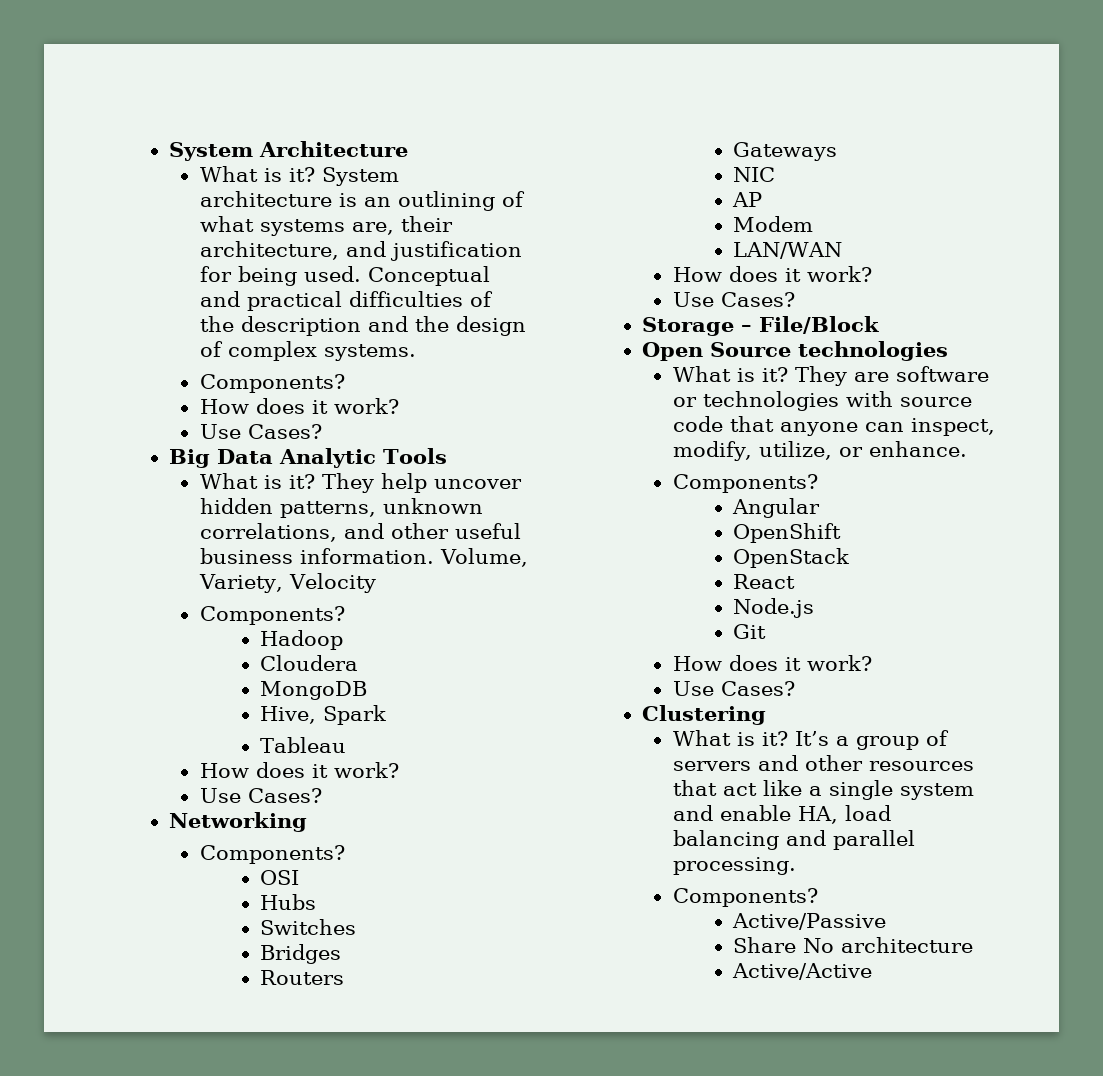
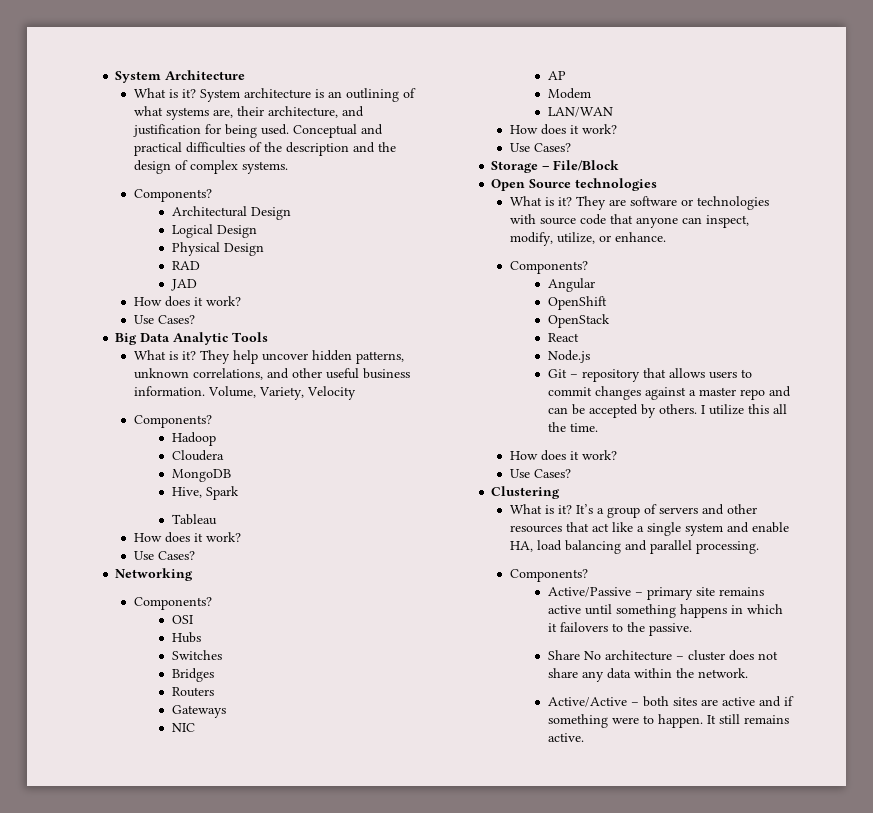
+ Architectural Design
+ Logical Design
+ Physical Design
+ RAD
+ JAD
- Git
+ Git – repository that allows users to commit changes against a master repo and can be accepted by others. I utilize this all the time.
- Active/Passive
- Share No architecture
- Active/Active
+ Active/Passive – primary site remains active until something happens in which it failovers to the passive.
+ Share No architecture – cluster does not share any data within the network.
+ Active/Active – both sites are active and if something were to happen. It still remains active.

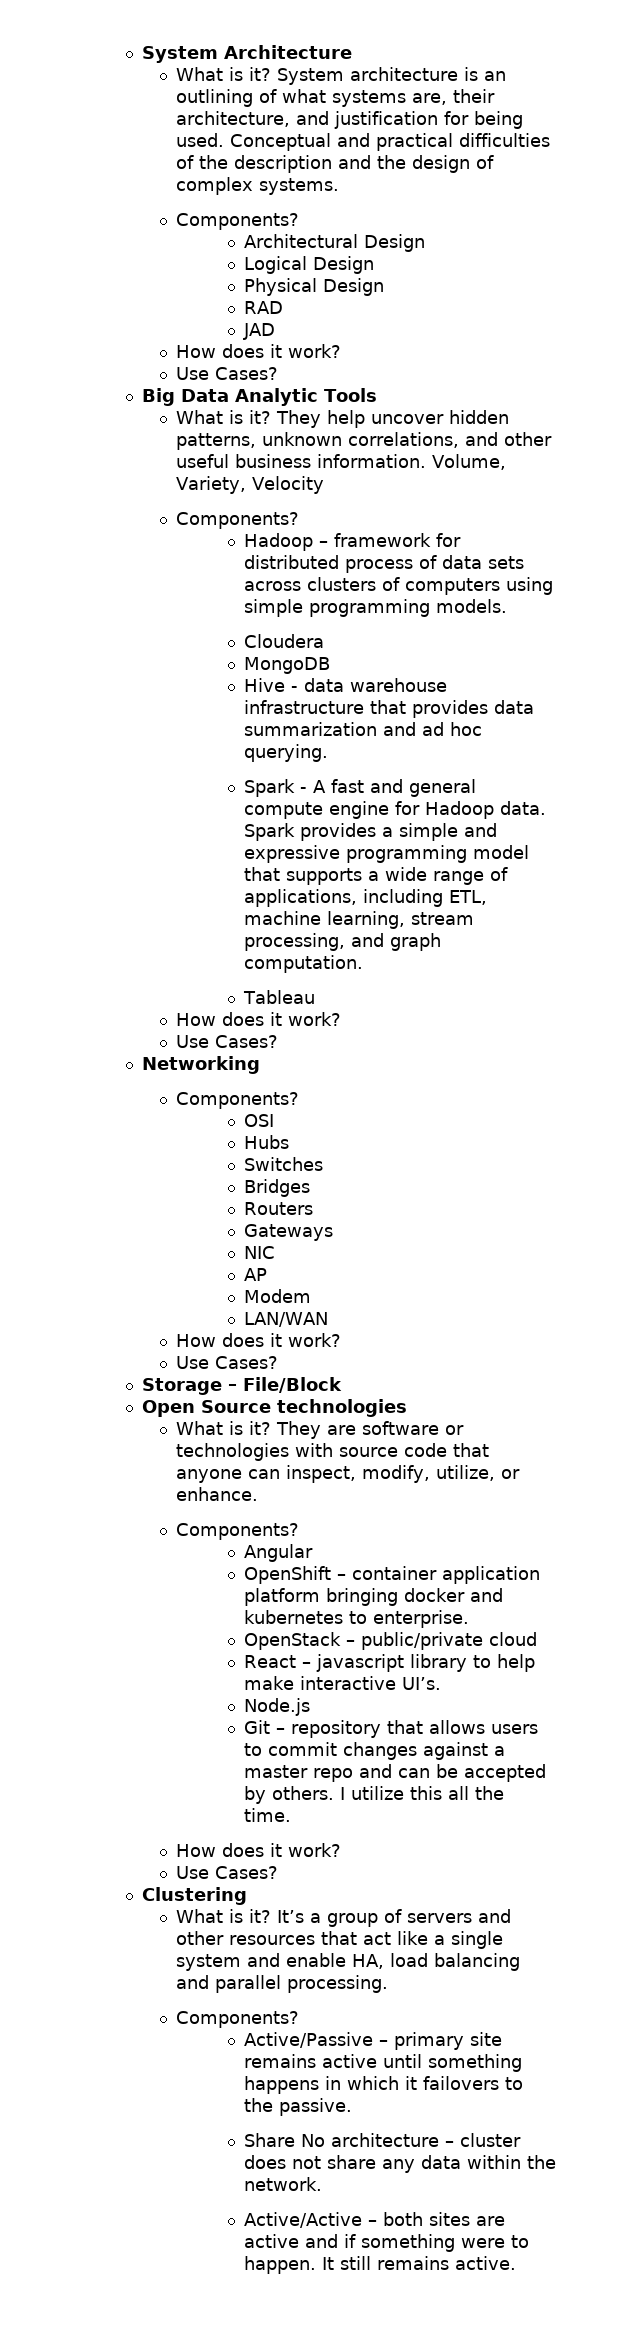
- Hadoop
+ Hadoop – framework for distributed process of data sets across clusters of computers using simple programming models.
  Cloudera
  MongoDB
- Hive, Spark
+ Hive - data warehouse infrastructure that provides data summarization and ad hoc querying.
+ Spark - A fast and general compute engine for Hadoop data. Spark provides a simple and expressive programming model that supports a wide range of applications, including ETL, machine learning, stream processing, and graph computation.
- OpenShift
- OpenStack
- React
+ OpenShift – container application platform bringing docker and kubernetes to enterprise.
+ OpenStack – public/private cloud
+ React – javascript library to help make interactive UI’s.

